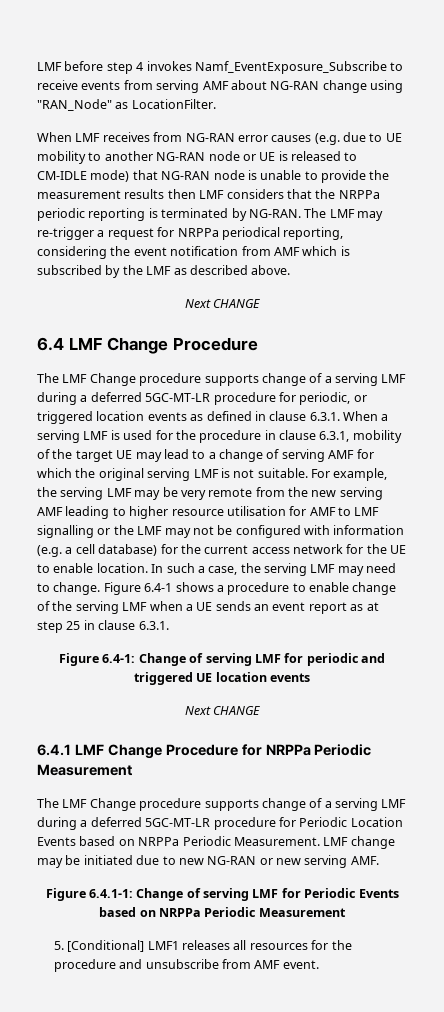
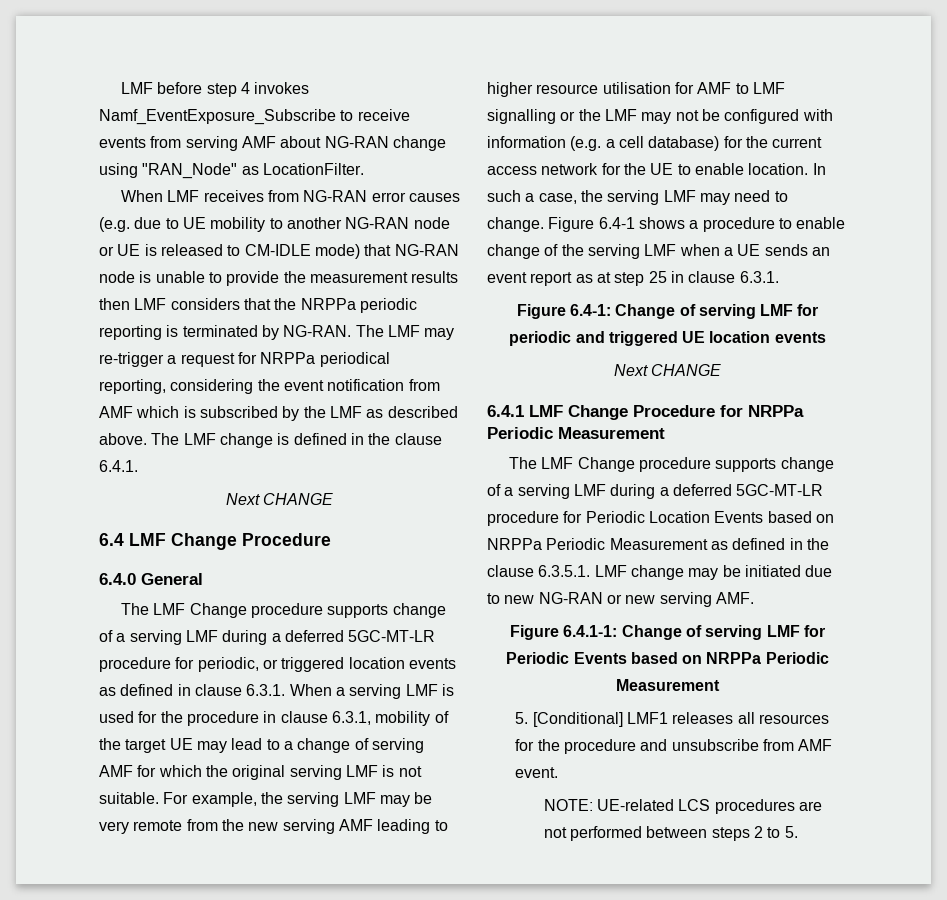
+ The LMF change is defined in the clause 6.4.1.
+ 6.4.0 General
- The LMF Change procedure supports change of a serving LMF during a deferred 5GC-MT-LR procedure for Periodic Location Events based on NRPPa Periodic Measurement. LMF change may be initiated due to new NG-RAN or new serving AMF.
+ The LMF Change procedure supports change of a serving LMF during a deferred 5GC-MT-LR procedure for Periodic Location Events based on NRPPa Periodic Measurement as defined in the clause 6.3.5.1. LMF change may be initiated due to new NG-RAN or new serving AMF.
+ NOTE: UE-related LCS procedures are not performed between steps 2 to 5.

